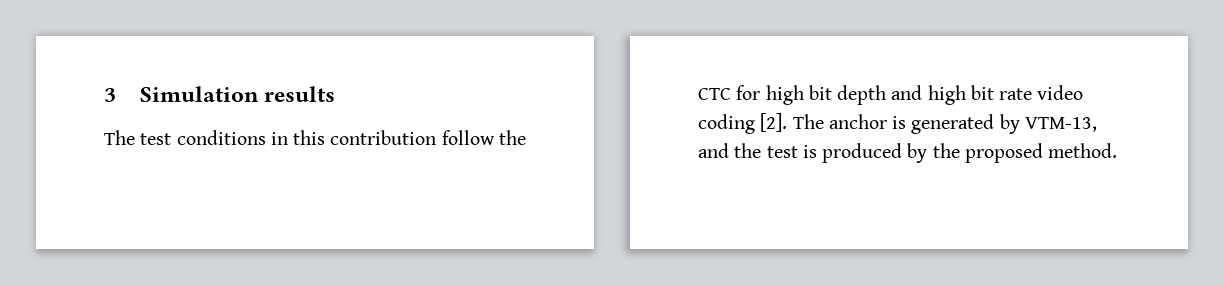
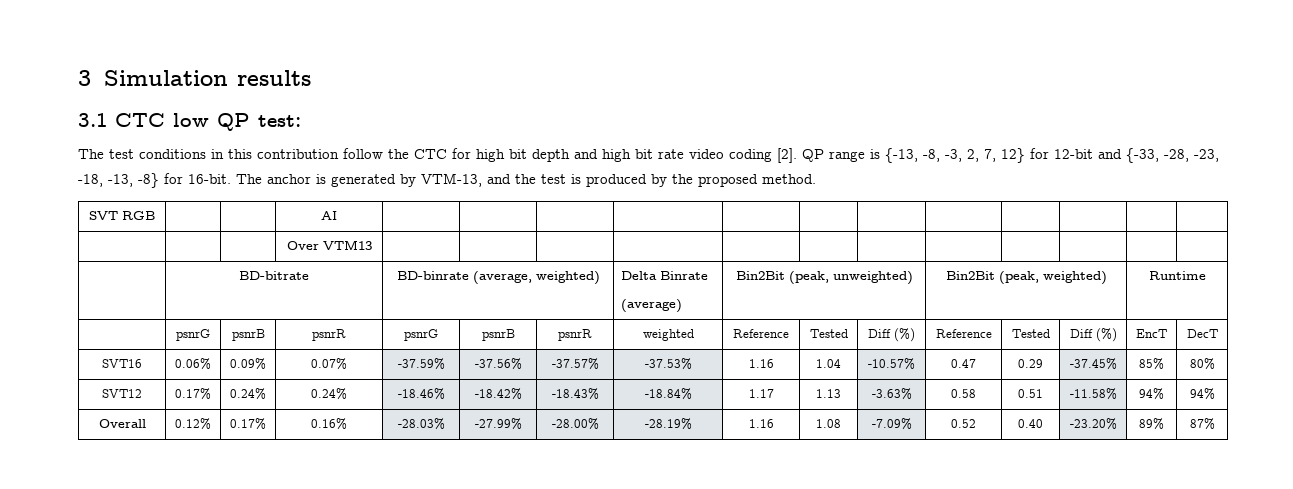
+ 3.1 CTC low QP test:
+ QP range is {-13, -8, -3, 2, 7, 12} for 12-bit and {-33, -28, -23, -18, -13, -8} for 16-bit.
+ SVT RGB | | | AI | | | | | | | | | | | |
+ | | | Over VTM13 | | | | | | | | | | | |
+ | BD-bitrate | BD-binrate (average, weighted) | Delta Binrate
+ (average) | Bin2Bit (peak, unweighted) | Bin2Bit (peak, weighted) | Runtime
+ | psnrG | psnrB | psnrR | psnrG | psnrB | psnrR | weighted | Reference | Tested | Diff (%) | Reference | Tested | Diff (%) | EncT | DecT
+ SVT16 | 0.06% | 0.09% | 0.07% | -37.59% | -37.56% | -37.57% | -37.53% | 1.16 | 1.04 | -10.57% | 0.47 | 0.29 | -37.45% | 85% | 80%
+ SVT12 | 0.17% | 0.24% | 0.24% | -18.46% | -18.42% | -18.43% | -18.84% | 1.17 | 1.13 | -3.63% | 0.58 | 0.51 | -11.58% | 94% | 94%
+ Overall | 0.12% | 0.17% | 0.16% | -28.03% | -27.99% | -28.00% | -28.19% | 1.16 | 1.08 | -7.09% | 0.52 | 0.40 | -23.20% | 89% | 87%

